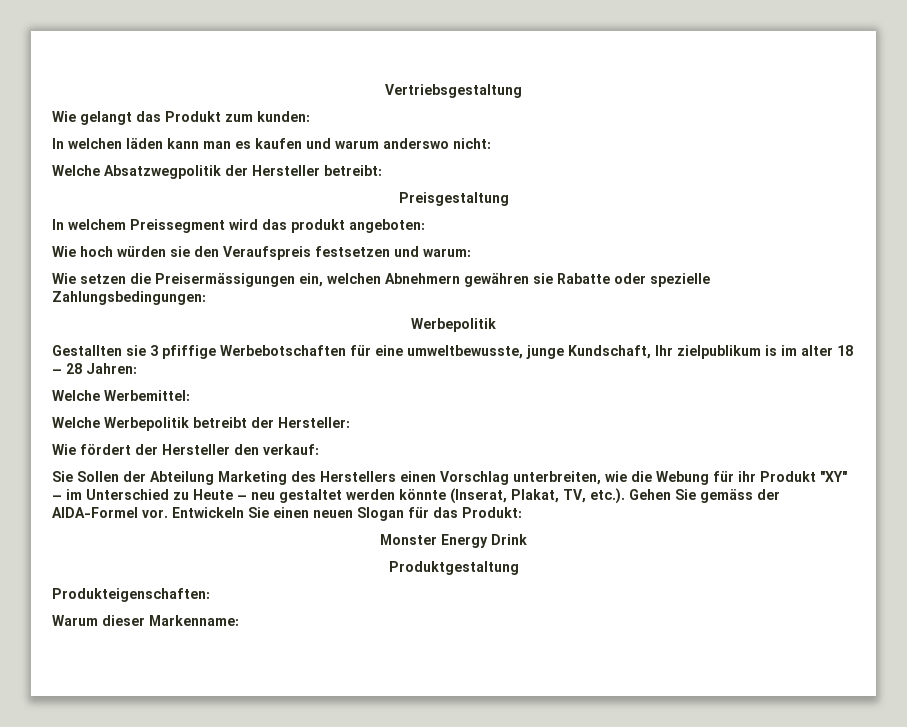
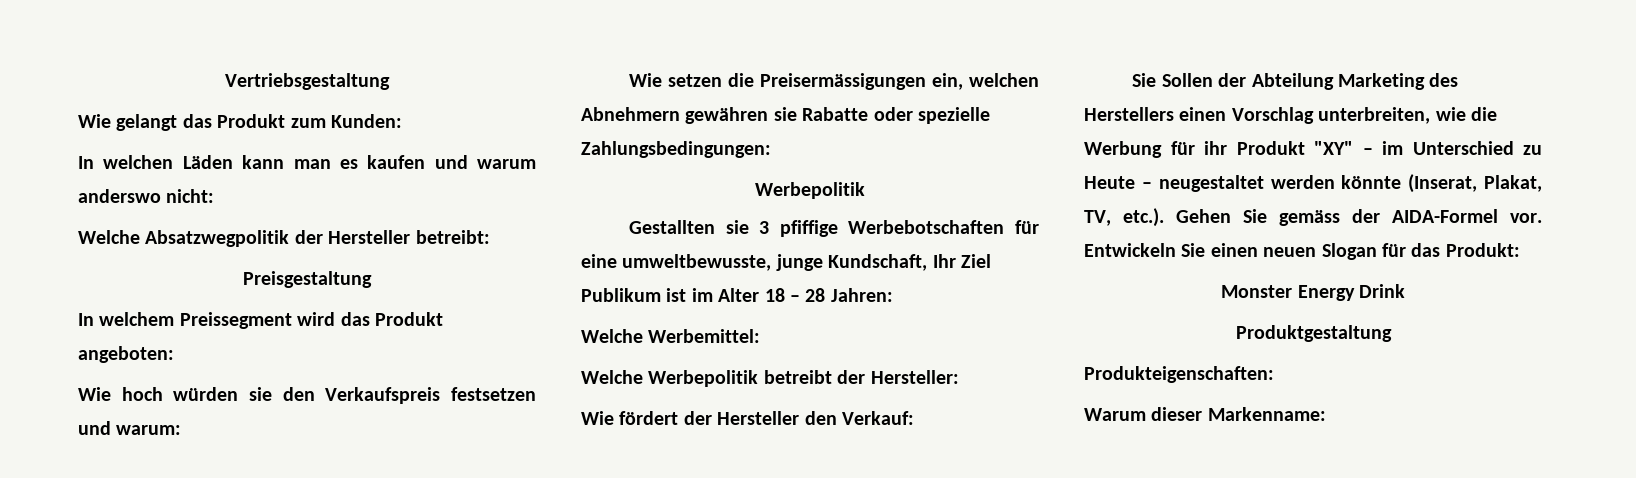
- Wie gelangt das Produkt zum kunden:
+ Wie gelangt das Produkt zum Kunden:
- In welchen läden kann man es kaufen und warum anderswo nicht:
+ In welchen Läden kann man es kaufen und warum anderswo nicht:
- In welchem Preissegment wird das produkt angeboten:
+ In welchem Preissegment wird das Produkt angeboten:
- Wie hoch würden sie den Veraufspreis festsetzen und warum:
+ Wie hoch würden sie den Verkaufspreis festsetzen und warum:
- Gestallten sie 3 pfiffige Werbebotschaften für eine umweltbewusste, junge Kundschaft, Ihr zielpublikum is im alter 18 – 28 Jahren:
+ Gestallten sie 3 pfiffige Werbebotschaften für eine umweltbewusste, junge Kundschaft, Ihr Ziel Publikum ist im Alter 18 – 28 Jahren:
- Wie fördert der Hersteller den verkauf:
+ Wie fördert der Hersteller den Verkauf:
- Sie Sollen der Abteilung Marketing des Herstellers einen Vorschlag unterbreiten, wie die Webung für ihr Produkt "XY" – im Unterschied zu Heute – neu gestaltet werden könnte (Inserat, Plakat, TV, etc.). Gehen Sie gemäss der AIDA-Formel vor.
+ Sie Sollen der Abteilung Marketing des Herstellers einen Vorschlag unterbreiten, wie die Werbung für ihr Produkt "XY" – im Unterschied zu Heute – neugestaltet werden könnte (Inserat, Plakat, TV, etc.). Gehen Sie gemäss der AIDA-Formel vor.

